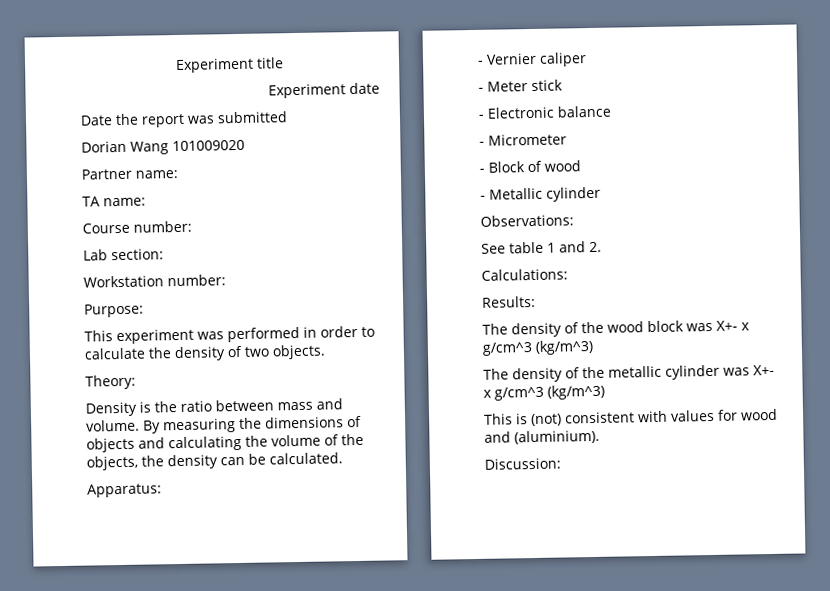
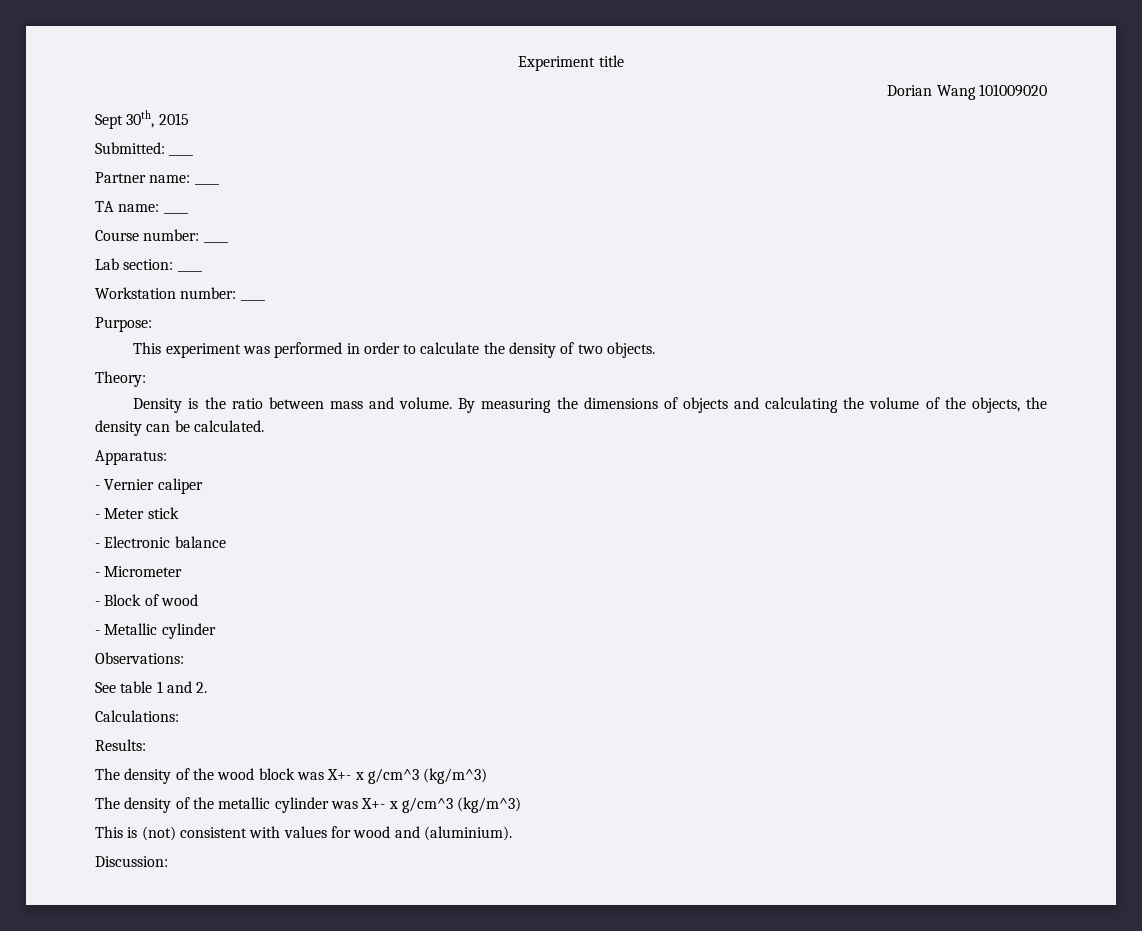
- Experiment date
- Date the report was submitted
  Dorian Wang 101009020
+ Sept 30th, 2015
+ Submitted: ____
- Partner name:
+ Partner name: ____
- TA name:
+ TA name: ____
- Course number:
+ Course number: ____
- Lab section:
+ Lab section: ____
- Workstation number:
+ Workstation number: ____

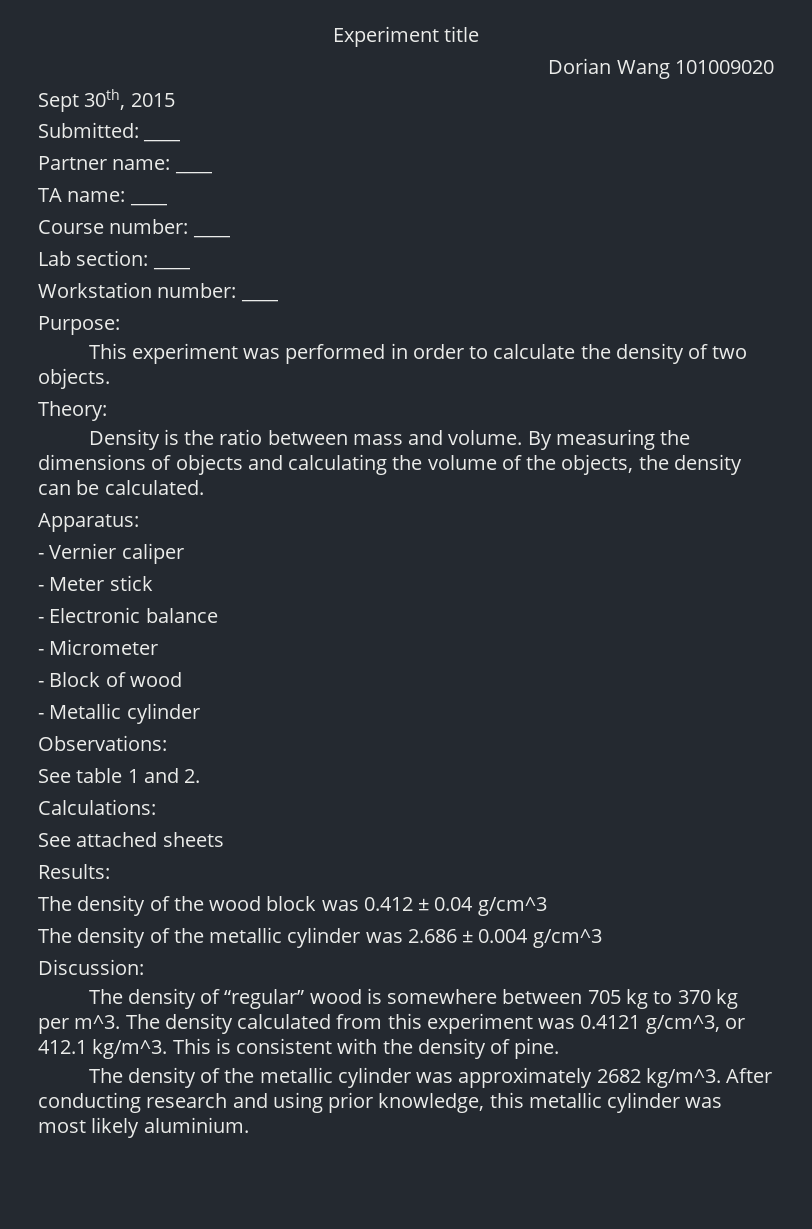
+ See attached sheets
- The density of the wood block was X+- x g/cm^3 (kg/m^3)
- The density of the metallic cylinder was X+- x g/cm^3 (kg/m^3)
- This is (not) consistent with values for wood and (aluminium).
+ The density of the wood block was 0.412 ± 0.04 g/cm^3
+ The density of the metallic cylinder was 2.686 ± 0.004 g/cm^3
  Discussion:
+ The density of “regular” wood is somewhere between 705 kg to 370 kg per m^3. The density calculated from this experiment was 0.4121 g/cm^3, or 412.1 kg/m^3. This is consistent with the density of pine.
+ The density of the metallic cylinder was approximately 2682 kg/m^3. After conducting research and using prior knowledge, this metallic cylinder was most likely aluminium.

